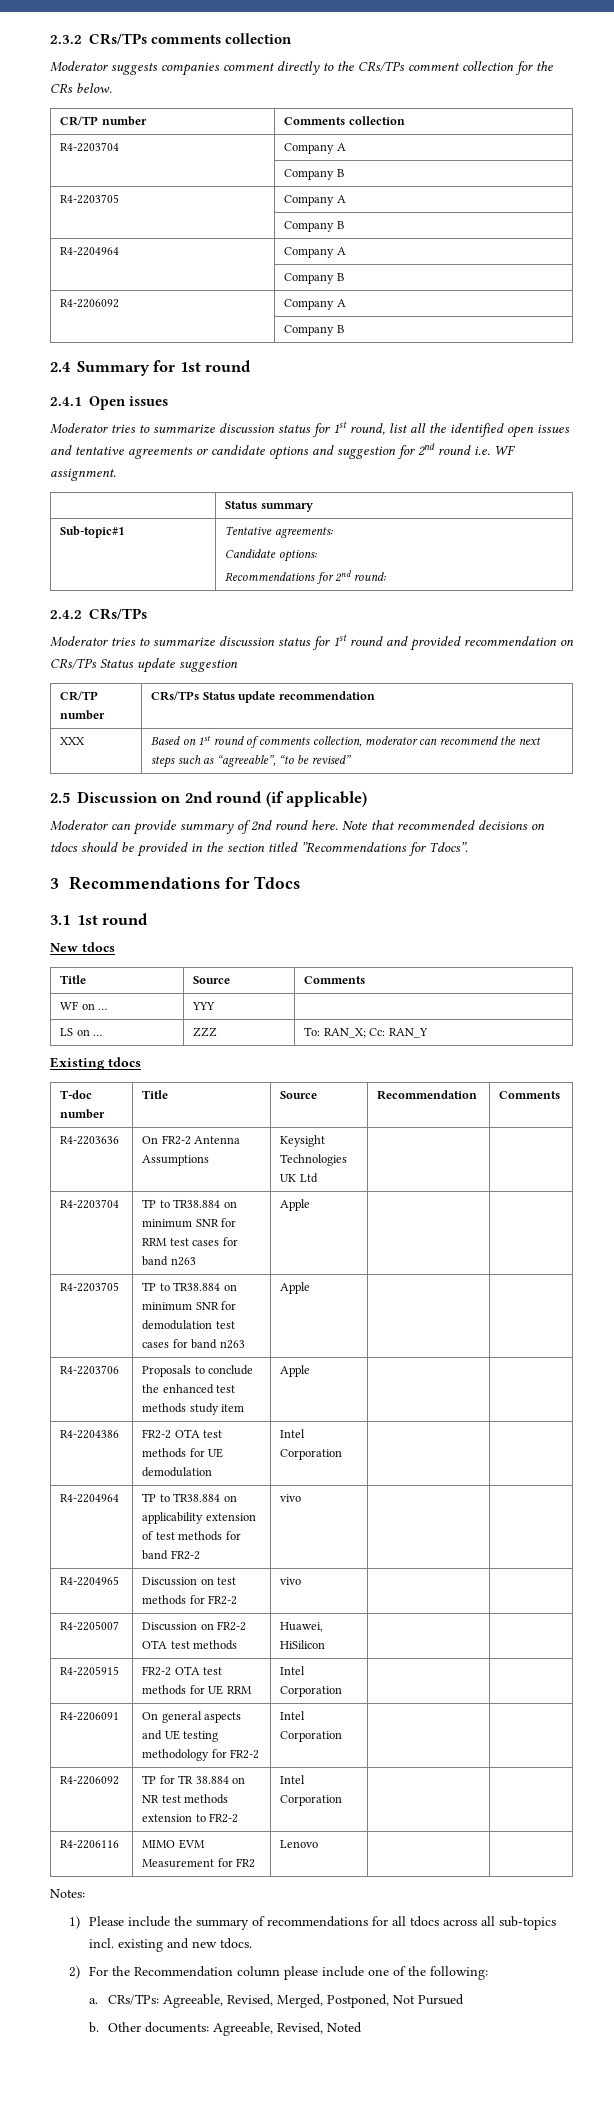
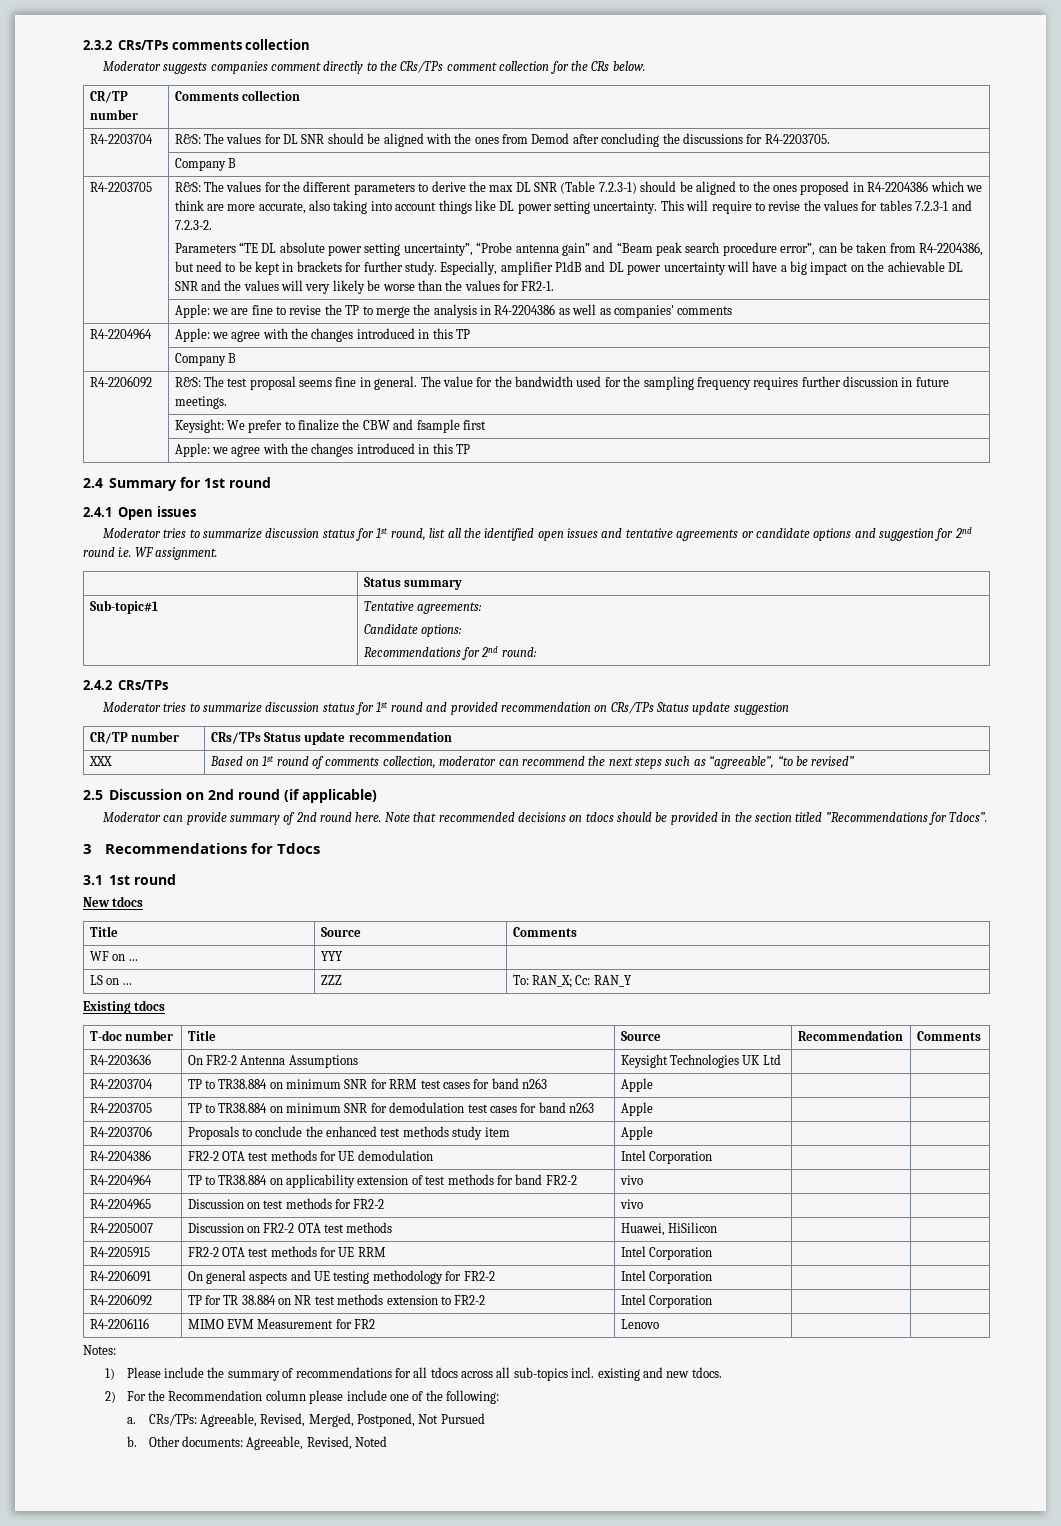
- R4-2203704 | Company A
+ R4-2203704 | R&S: The values for DL SNR should be aligned with the ones from Demod after concluding the discussions for R4-2203705.
  | Company B
- R4-2203705 | Company A
+ R4-2203705 | R&S: The values for the different parameters to derive the max DL SNR (Table 7.2.3-1) should be aligned to the ones proposed in R4-2204386 which we think are more accurate, also taking into account things like DL power setting uncertainty. This will require to revise the values for tables 7.2.3-1 and 7.2.3-2.
+ Parameters “TE DL absolute power setting uncertainty”, “Probe antenna gain” and “Beam peak search procedure error”, can be taken from R4-2204386, but need to be kept in brackets for further study. Especially, amplifier P1dB and DL power uncertainty will have a big impact on the achievable DL SNR and the values will very likely be worse than the values for FR2-1.
+ | Apple: we are fine to revise the TP to merge the analysis in R4-2204386 as well as companies' comments
+ R4-2204964 | Apple: we agree with the changes introduced in this TP
  | Company B
- R4-2204964 | Company A
- | Company B
- R4-2206092 | Company A
- | Company B
+ R4-2206092 | R&S: The test proposal seems fine in general. The value for the bandwidth used for the sampling frequency requires further discussion in future meetings.
+ | Keysight: We prefer to finalize the CBW and fsample first
+ | Apple: we agree with the changes introduced in this TP

